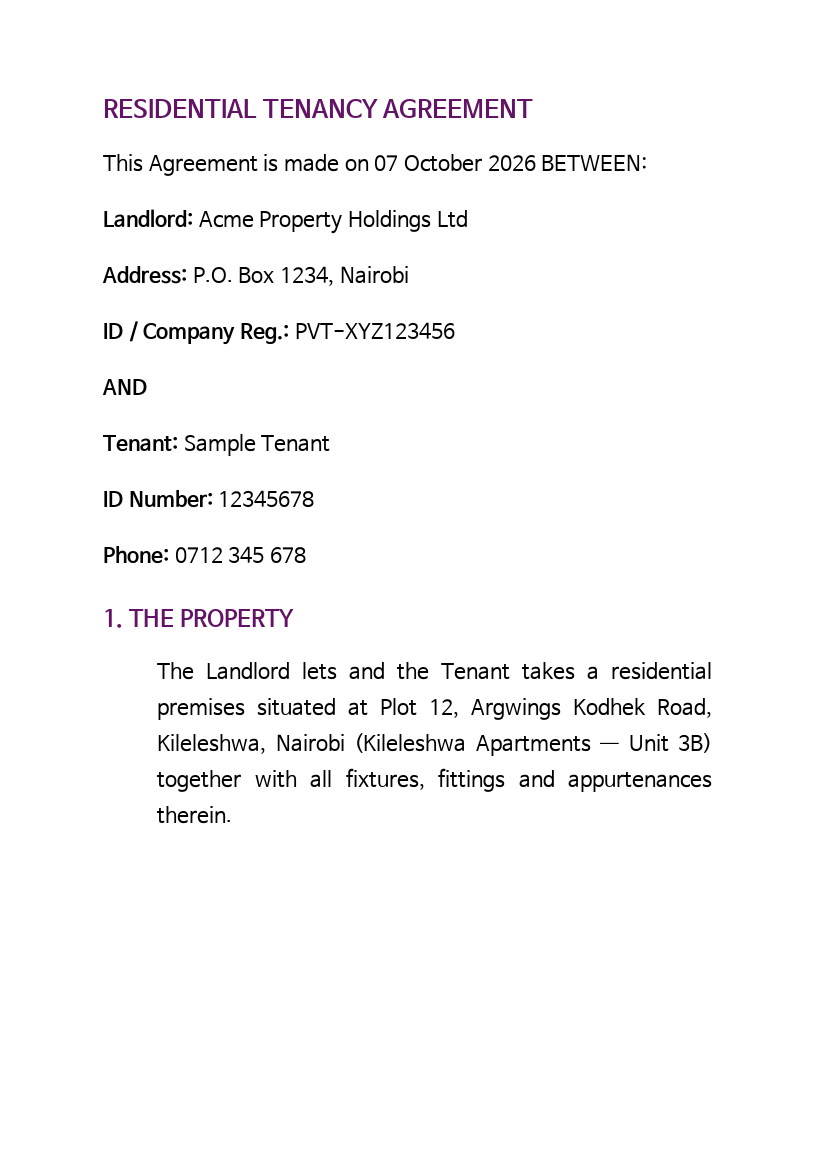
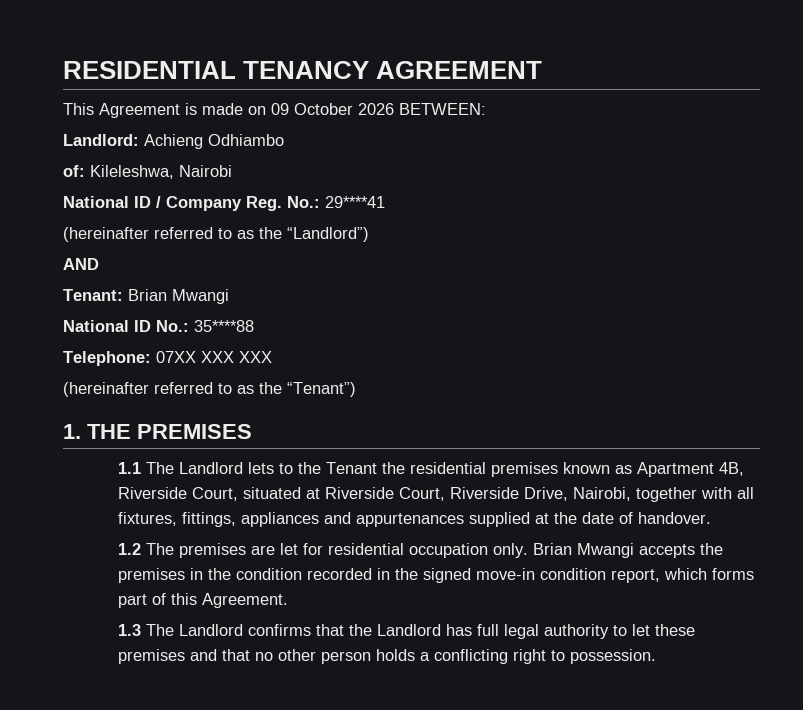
- This Agreement is made on 07 October 2026 BETWEEN:
+ This Agreement is made on 09 October 2026 BETWEEN:
- Landlord: Acme Property Holdings Ltd
- Address: P.O. Box 1234, Nairobi
+ Landlord: Achieng Odhiambo
+ of: Kileleshwa, Nairobi
- ID / Company Reg.: PVT-XYZ123456
+ National ID / Company Reg. No.: 29****41
+ (hereinafter referred to as the “Landlord”)
  AND
- Tenant: Sample Tenant
- ID Number: 12345678
- Phone: 0712 345 678
+ Tenant: Brian Mwangi
+ National ID No.: 35****88
+ Telephone: 07XX XXX XXX
+ (hereinafter referred to as the “Tenant”)
- 1. THE PROPERTY
- The Landlord lets and the Tenant takes a residential premises situated at Plot 12, Argwings Kodhek Road, Kileleshwa, Nairobi (Kileleshwa Apartments — Unit 3B) together with all fixtures, fittings and appurtenances therein.
+ 1. THE PREMISES
+ 1.1 The Landlord lets to the Tenant the residential premises known as Apartment 4B, Riverside Court, situated at Riverside Court, Riverside Drive, Nairobi, together with all fixtures, fittings, appliances and appurtenances supplied at the date of handover.
+ 1.2 The premises are let for residential occupation only. Brian Mwangi accepts the premises in the condition recorded in the signed move-in condition report, which forms part of this Agreement.
+ 1.3 The Landlord confirms that the Landlord has full legal authority to let these premises and that no other person holds a conflicting right to possession.

